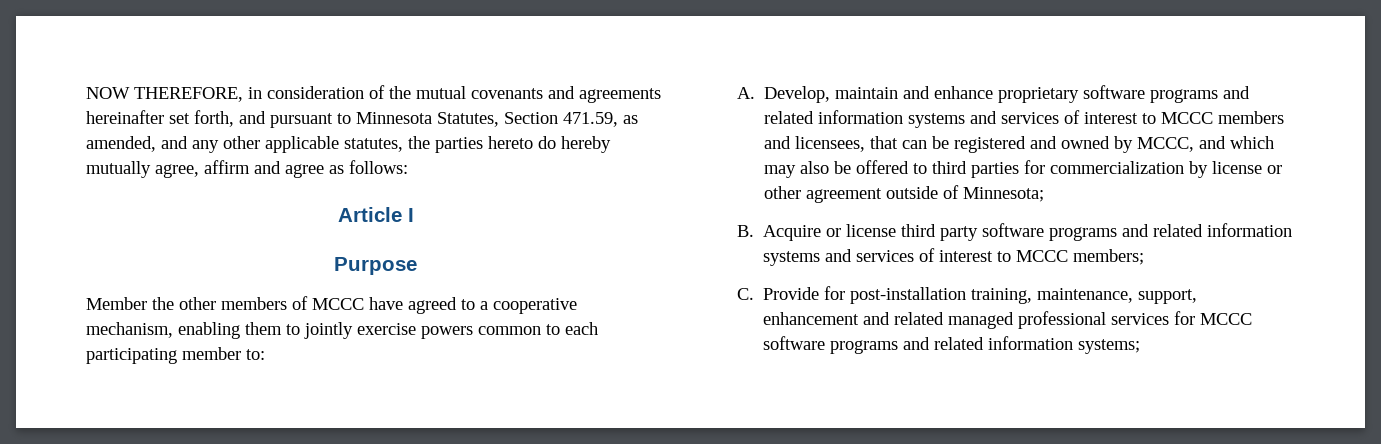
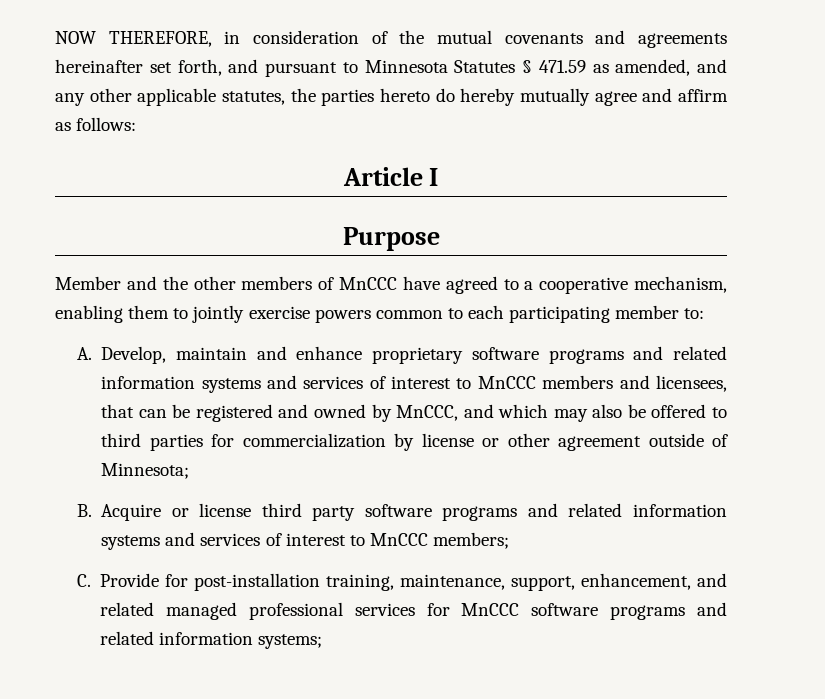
- NOW THEREFORE, in consideration of the mutual covenants and agreements hereinafter set forth, and pursuant to Minnesota Statutes, Section 471.59, as amended, and any other applicable statutes, the parties hereto do hereby mutually agree, affirm and agree as follows:
+ NOW THEREFORE, in consideration of the mutual covenants and agreements hereinafter set forth, and pursuant to Minnesota Statutes § 471.59 as amended, and any other applicable statutes, the parties hereto do hereby mutually agree and affirm as follows:
- Member the other members of MCCC have agreed to a cooperative mechanism, enabling them to jointly exercise powers common to each participating member to:
+ Member and the other members of MnCCC have agreed to a cooperative mechanism, enabling them to jointly exercise powers common to each participating member to:
- A. Develop, maintain and enhance proprietary software programs and related information systems and services of interest to MCCC members and licensees, that can be registered and owned by MCCC, and which may also be offered to third parties for commercialization by license or other agreement outside of Minnesota;
+ A. Develop, maintain and enhance proprietary software programs and related information systems and services of interest to MnCCC members and licensees, that can be registered and owned by MnCCC, and which may also be offered to third parties for commercialization by license or other agreement outside of Minnesota;
- B. Acquire or license third party software programs and related information systems and services of interest to MCCC members;
+ B. Acquire or license third party software programs and related information systems and services of interest to MnCCC members;
- C. Provide for post-installation training, maintenance, support, enhancement and related managed professional services for MCCC software programs and related information systems;
+ C. Provide for post-installation training, maintenance, support, enhancement, and related managed professional services for MnCCC software programs and related information systems;

